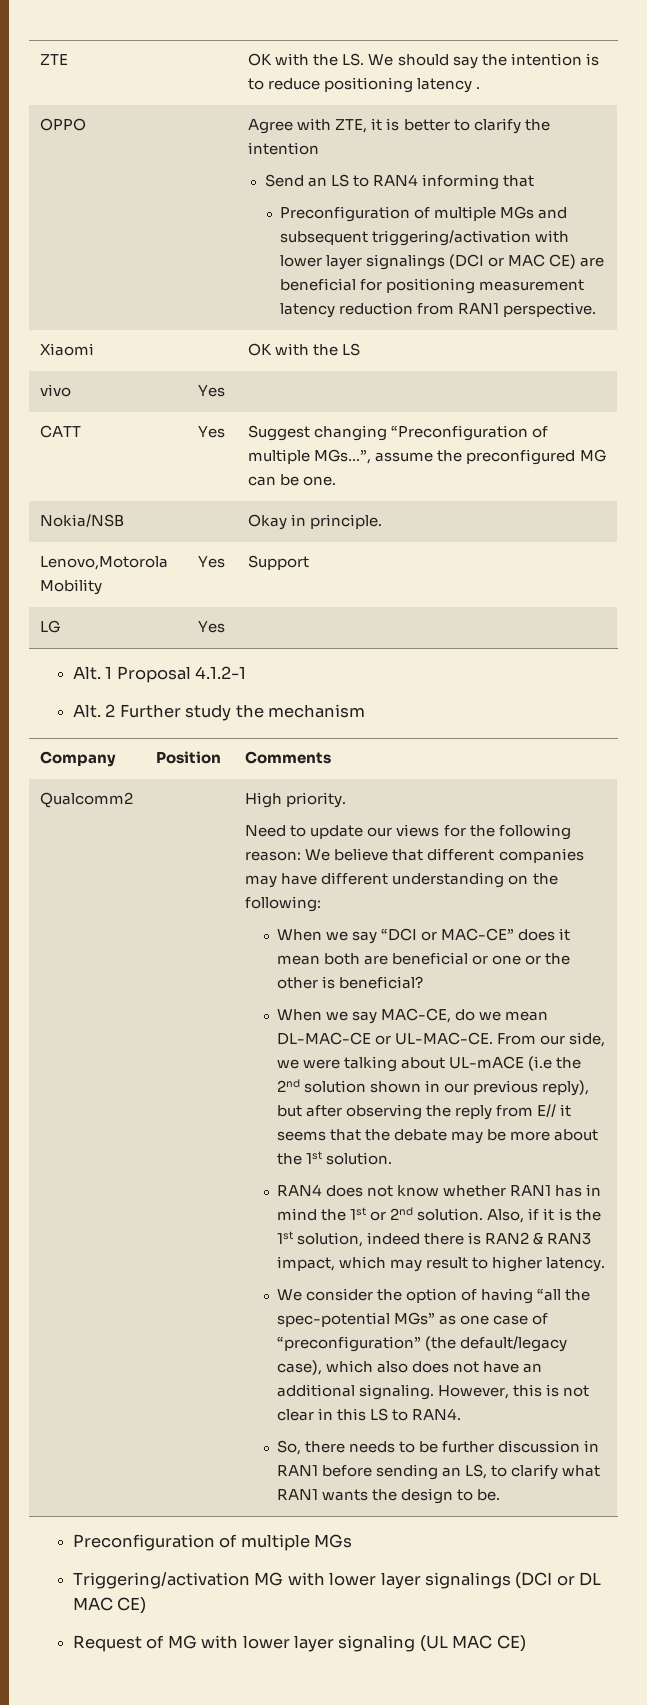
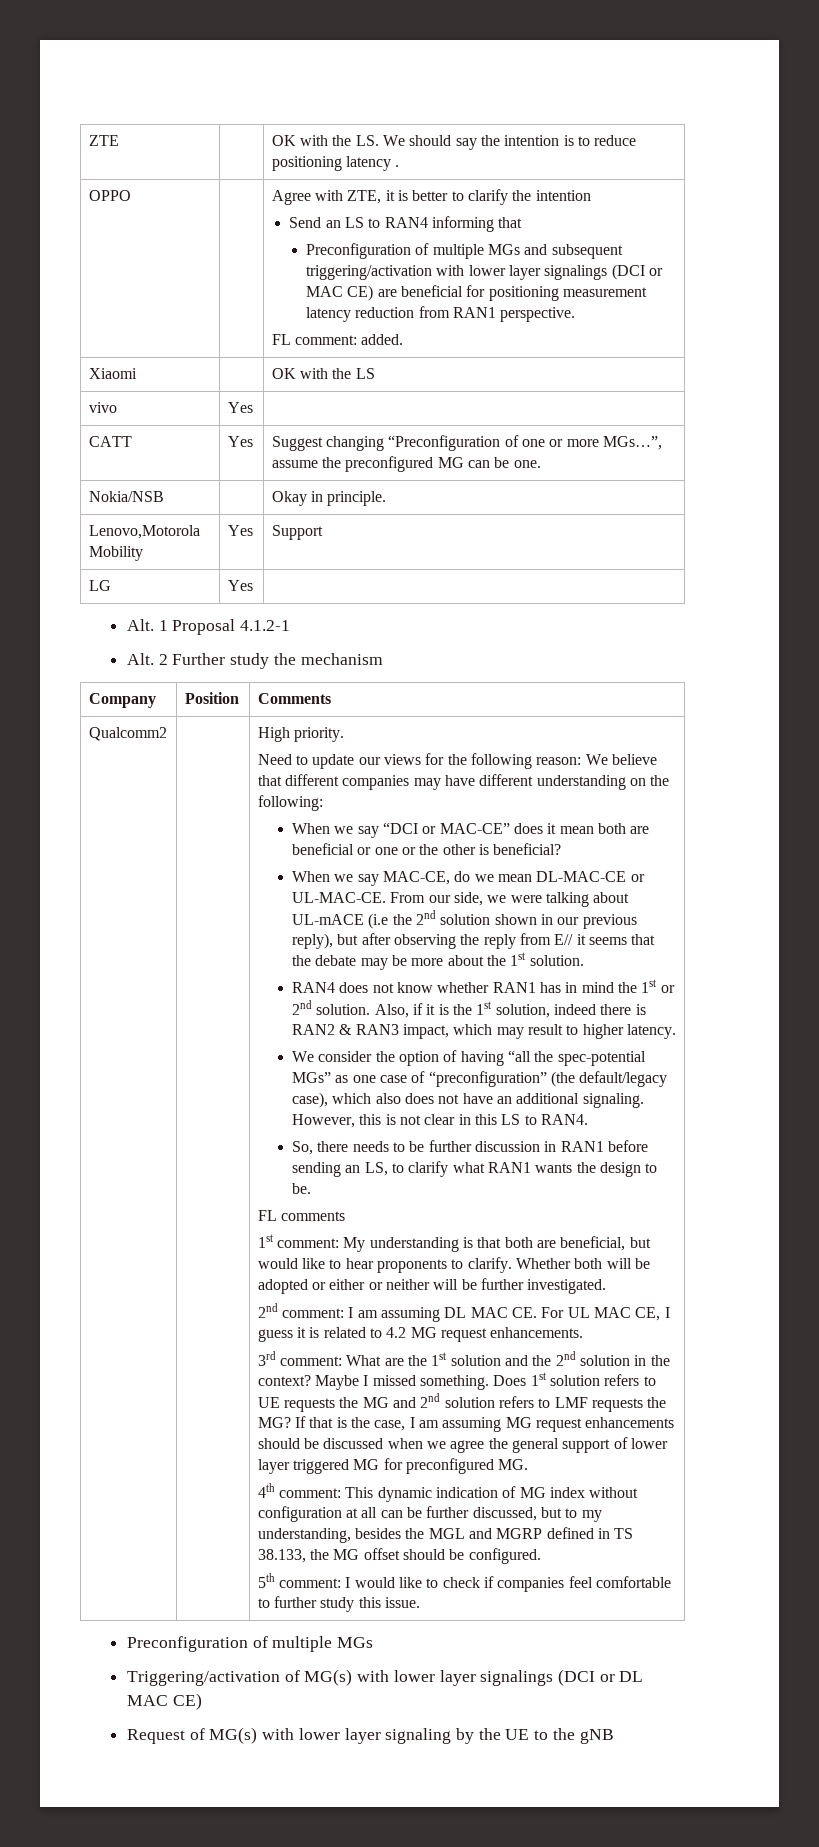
+ FL comment: added.
- CATT | Yes | Suggest changing “Preconfiguration of multiple MGs…”, assume the preconfigured MG can be one.
+ CATT | Yes | Suggest changing “Preconfiguration of one or more MGs…”, assume the preconfigured MG can be one.
+ FL comments
+ 1st comment: My understanding is that both are beneficial, but would like to hear proponents to clarify. Whether both will be adopted or either or neither will be further investigated.
+ 2nd comment: I am assuming DL MAC CE. For UL MAC CE, I guess it is related to 4.2 MG request enhancements.
+ 3rd comment: What are the 1st solution and the 2nd solution in the context? Maybe I missed something. Does 1st solution refers to UE requests the MG and 2nd solution refers to LMF requests the MG? If that is the case, I am assuming MG request enhancements should be discussed when we agree the general support of lower layer triggered MG for preconfigured MG.
+ 4th comment: This dynamic indication of MG index without configuration at all can be further discussed, but to my understanding, besides the MGL and MGRP defined in TS 38.133, the MG offset should be configured.
+ 5th comment: I would like to check if companies feel comfortable to further study this issue.
- Triggering/activation MG with lower layer signalings (DCI or DL MAC CE)
+ Triggering/activation of MG(s) with lower layer signalings (DCI or DL MAC CE)
- Request of MG with lower layer signaling (UL MAC CE)
+ Request of MG(s) with lower layer signaling by the UE to the gNB

